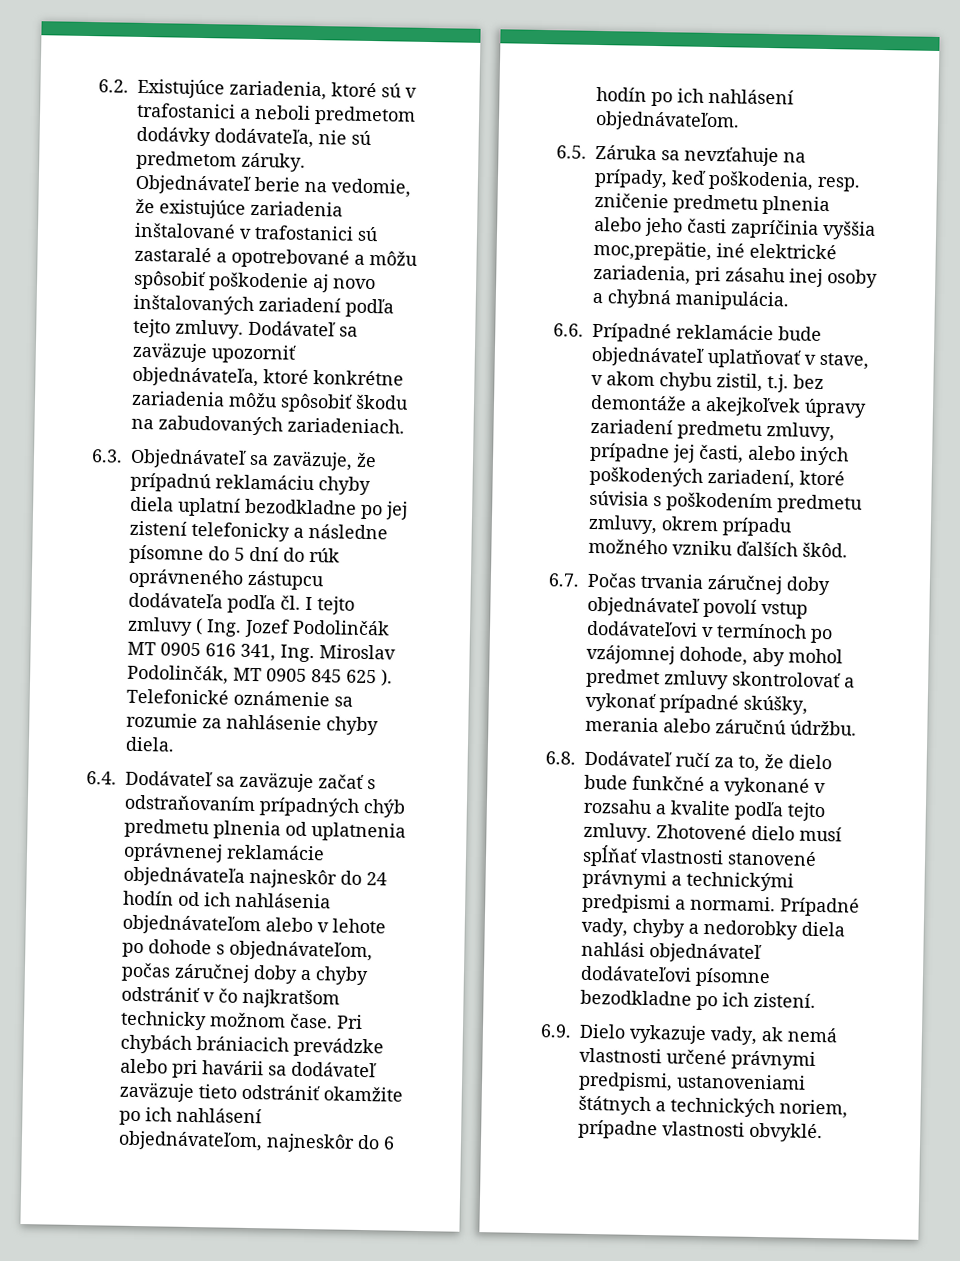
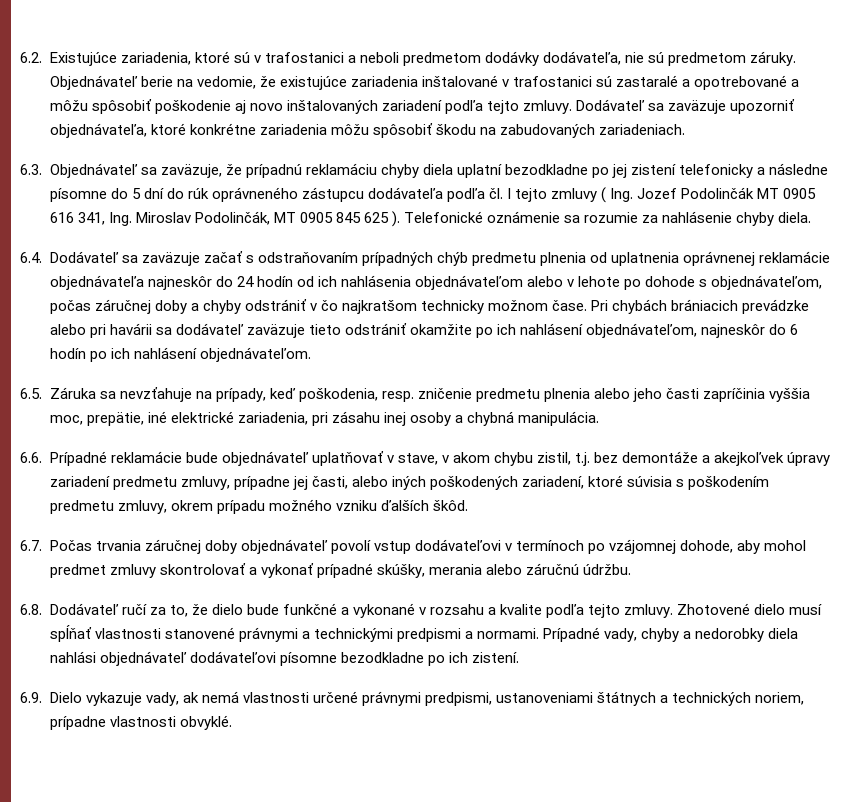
- 6.5. Záruka sa nevzťahuje na prípady, keď poškodenia, resp. zničenie predmetu plnenia alebo jeho časti zapríčinia vyššia moc,prepätie, iné elektrické zariadenia, pri zásahu inej osoby a chybná manipulácia.
+ 6.5. Záruka sa nevzťahuje na prípady, keď poškodenia, resp. zničenie predmetu plnenia alebo jeho časti zapríčinia vyššia moc, prepätie, iné elektrické zariadenia, pri zásahu inej osoby a chybná manipulácia.

